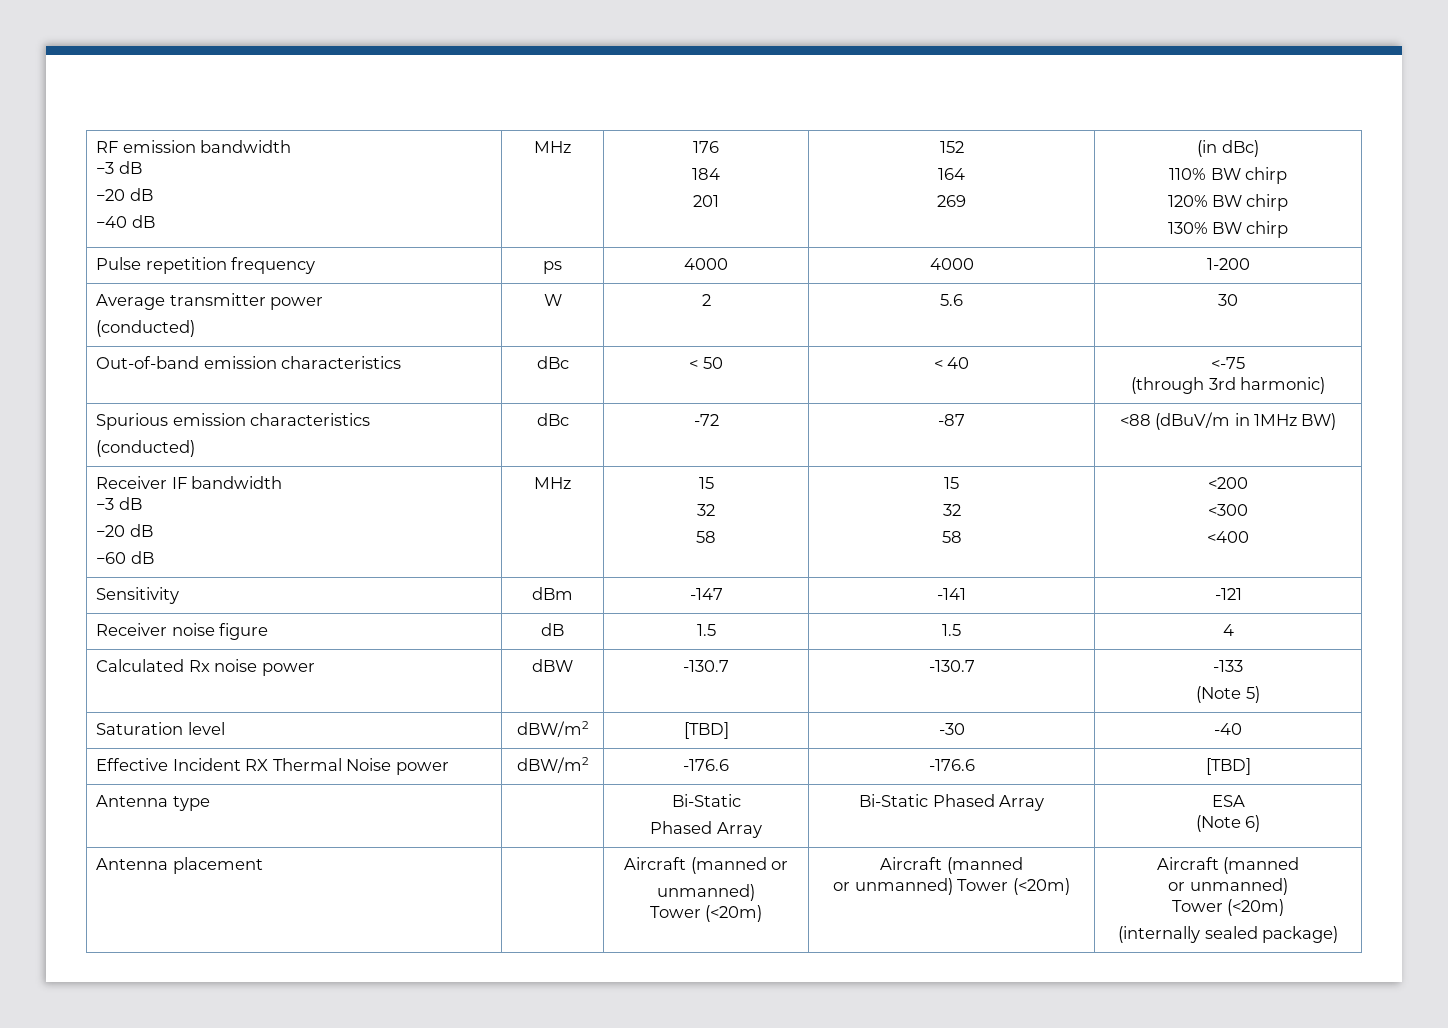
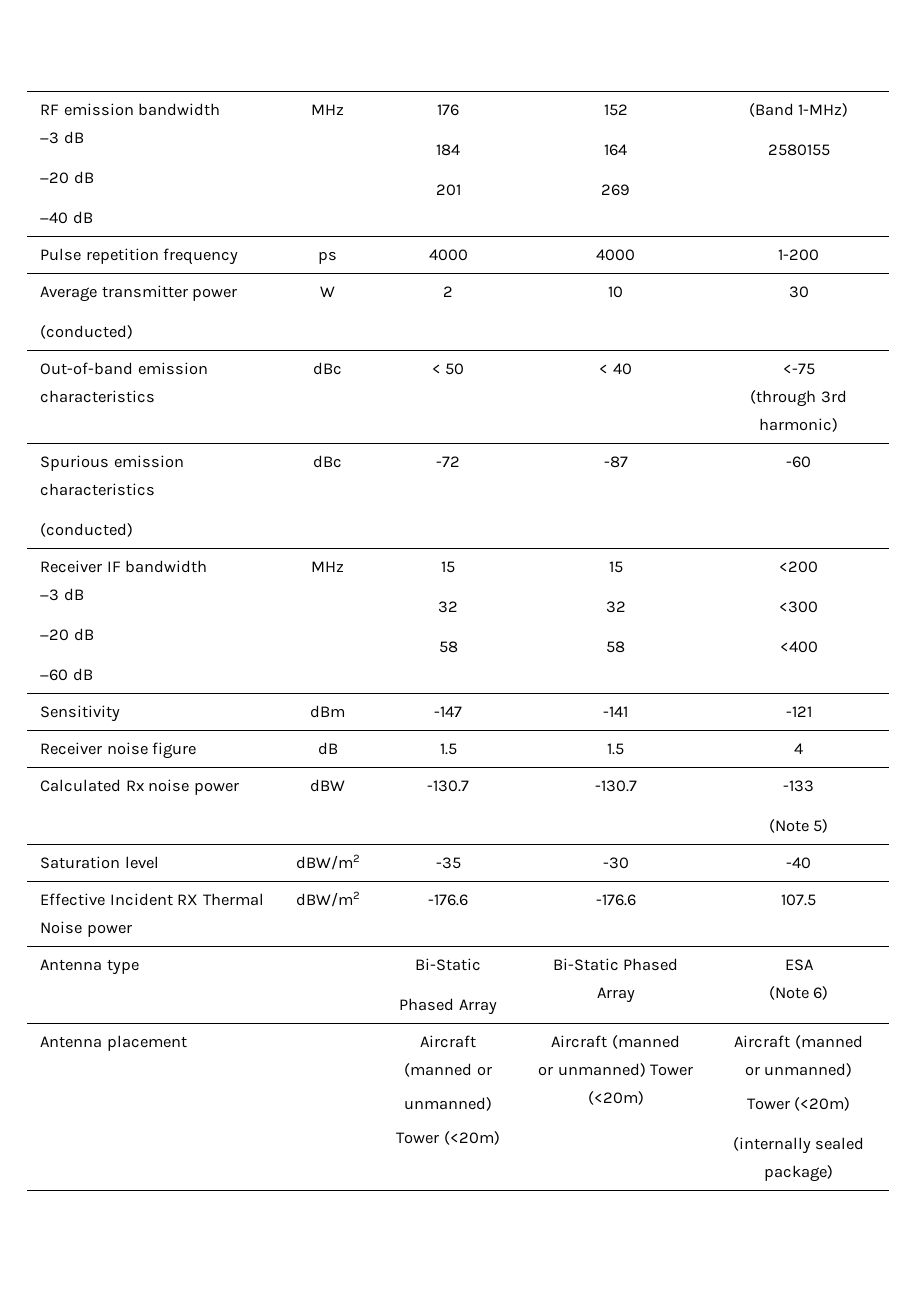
  RF emission bandwidth
  −3 dB
  −20 dB
  −40 dB | MHz | 176
  184
  201 | 152
  164
- 269 | (in dBc)
- 110% BW chirp
- 120% BW chirp
- 130% BW chirp
+ 269 | (Band 1-MHz)
+ 2580155
  Average transmitter power
- (conducted) | W | 2 | 5.6 | 30
+ (conducted) | W | 2 | 10 | 30
  Spurious emission characteristics
- (conducted) | dBc | -72 | -87 | <88 (dBuV/m in 1MHz BW)
+ (conducted) | dBc | -72 | -87 | -60
- Saturation level | dBW/m2 | [TBD] | -30 | -40
+ Saturation level | dBW/m2 | -35 | -30 | -40
- Effective Incident RX Thermal Noise power | dBW/m2 | -176.6 | -176.6 | [TBD]
+ Effective Incident RX Thermal Noise power | dBW/m2 | -176.6 | -176.6 | 107.5

